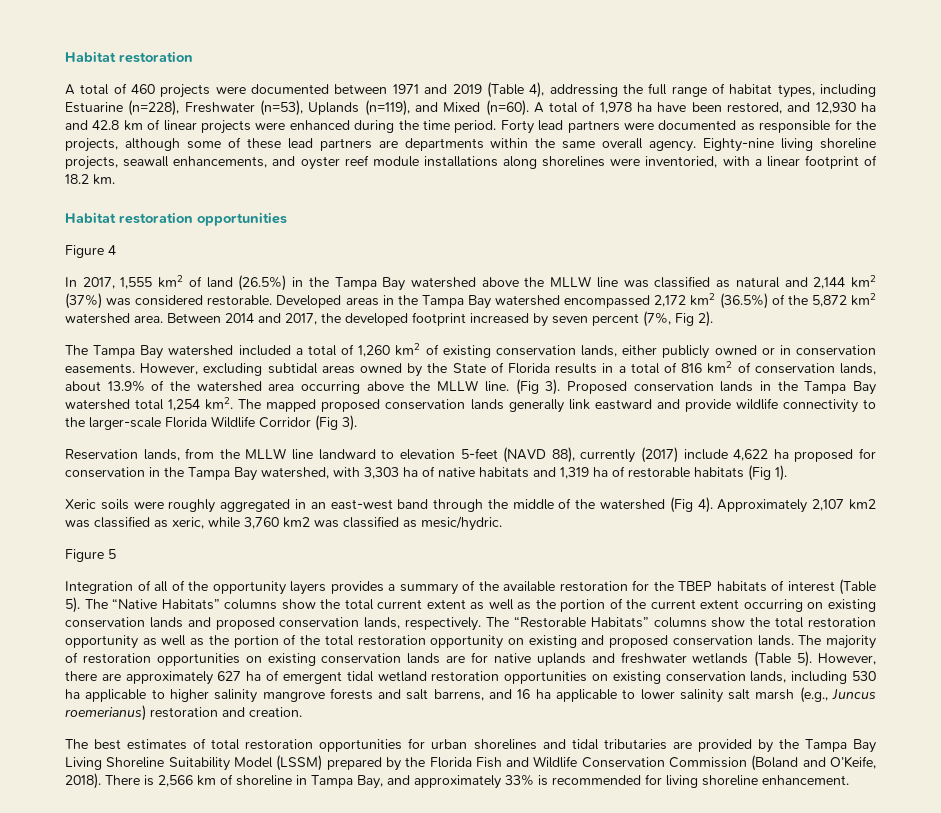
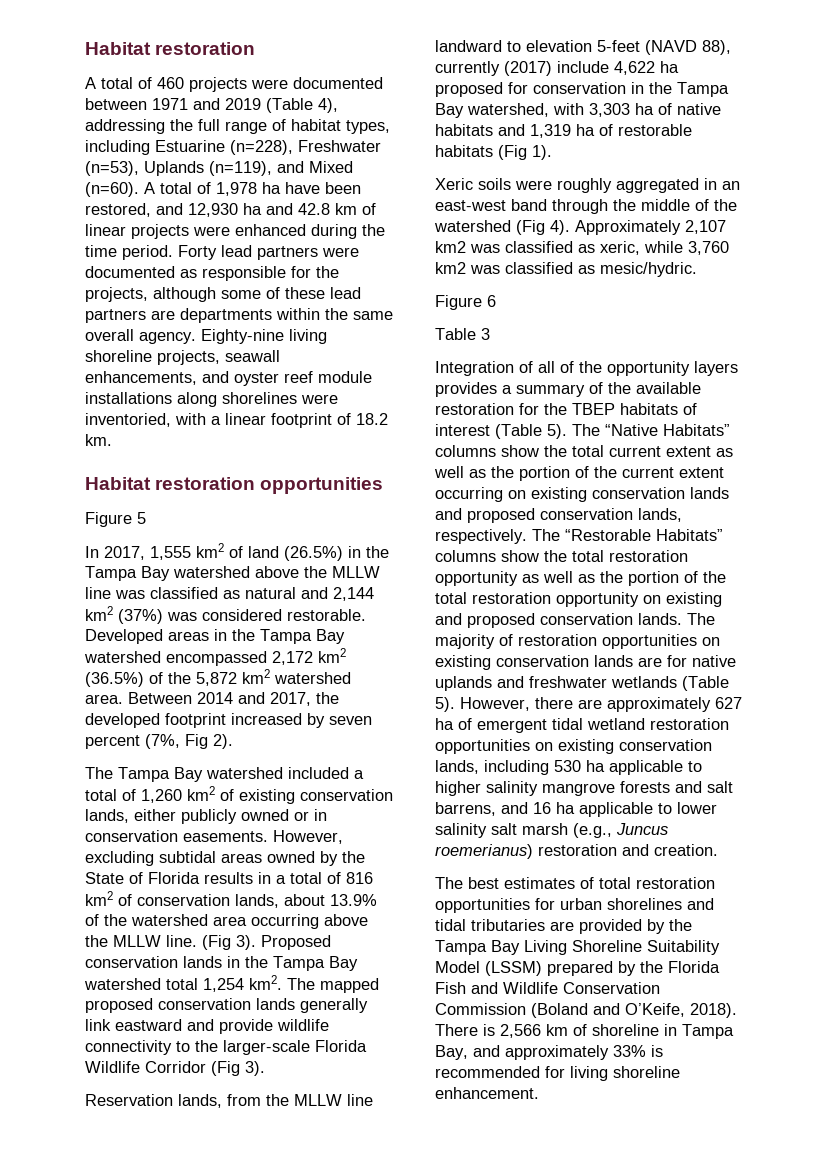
- Figure 4
+ Figure 5
- Figure 5
+ Figure 6
+ Table 3

